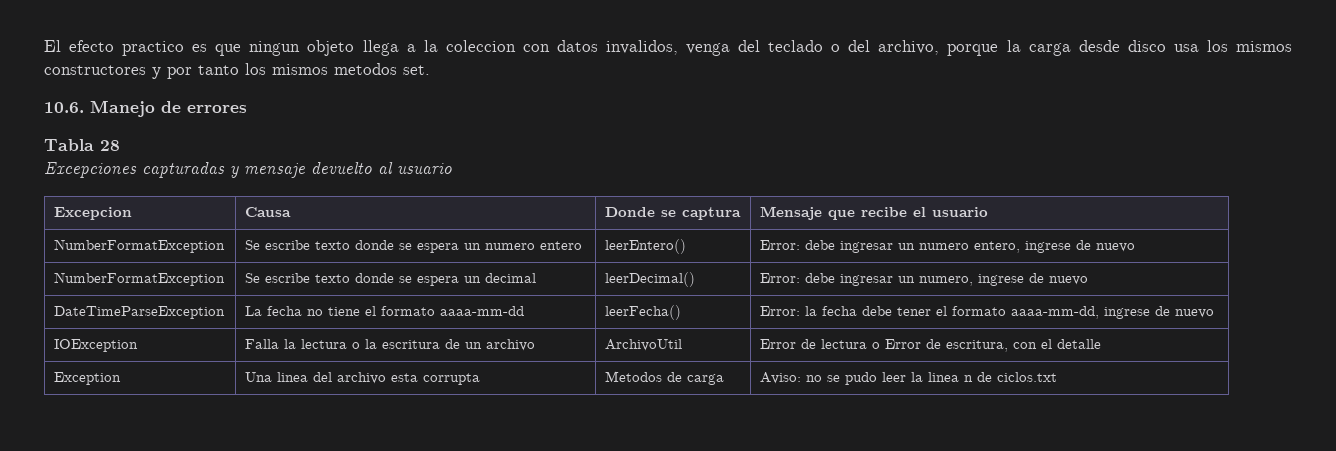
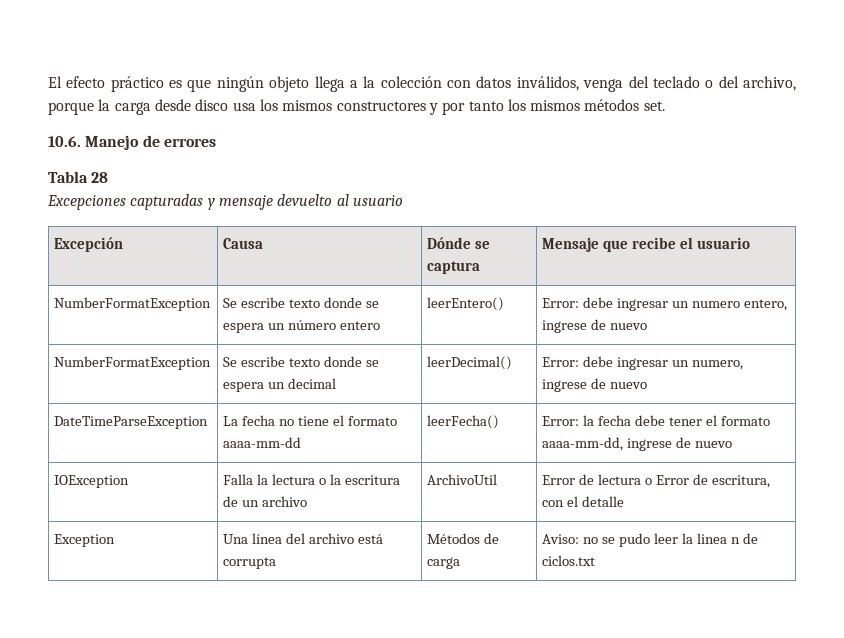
- El efecto practico es que ningun objeto llega a la coleccion con datos invalidos, venga del teclado o del archivo, porque la carga desde disco usa los mismos constructores y por tanto los mismos metodos set.
+ El efecto práctico es que ningún objeto llega a la colección con datos inválidos, venga del teclado o del archivo, porque la carga desde disco usa los mismos constructores y por tanto los mismos métodos set.
- Excepcion | Causa | Donde se captura | Mensaje que recibe el usuario
+ Excepción | Causa | Dónde se captura | Mensaje que recibe el usuario
- NumberFormatException | Se escribe texto donde se espera un numero entero | leerEntero() | Error: debe ingresar un numero entero, ingrese de nuevo
+ NumberFormatException | Se escribe texto donde se espera un número entero | leerEntero() | Error: debe ingresar un numero entero, ingrese de nuevo
- Exception | Una linea del archivo esta corrupta | Metodos de carga | Aviso: no se pudo leer la linea n de ciclos.txt
+ Exception | Una línea del archivo está corrupta | Métodos de carga | Aviso: no se pudo leer la linea n de ciclos.txt

